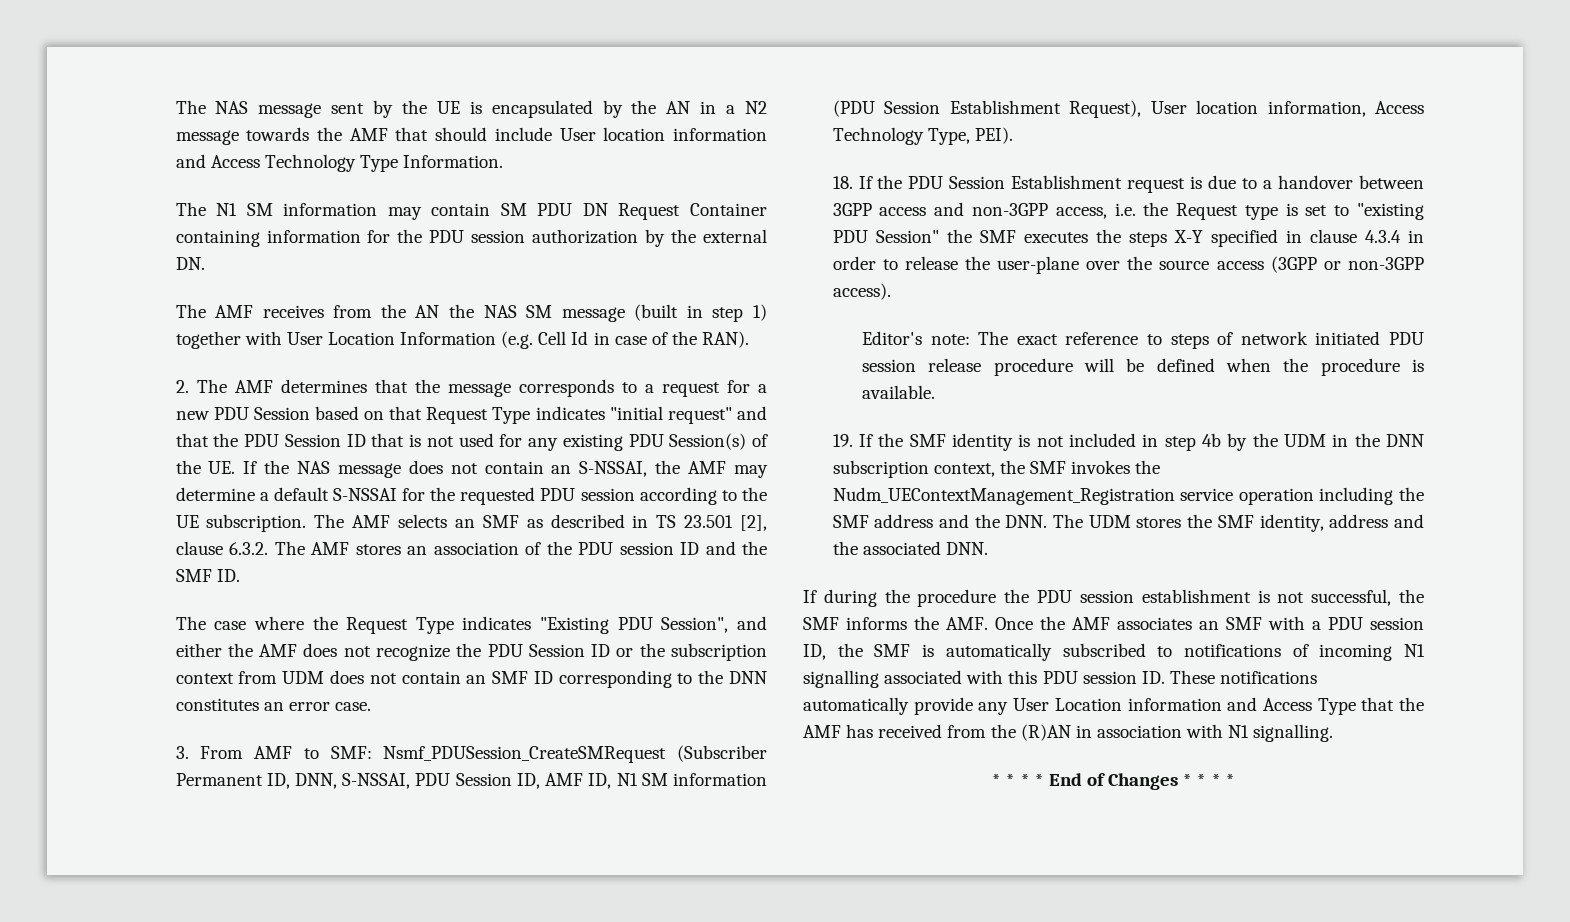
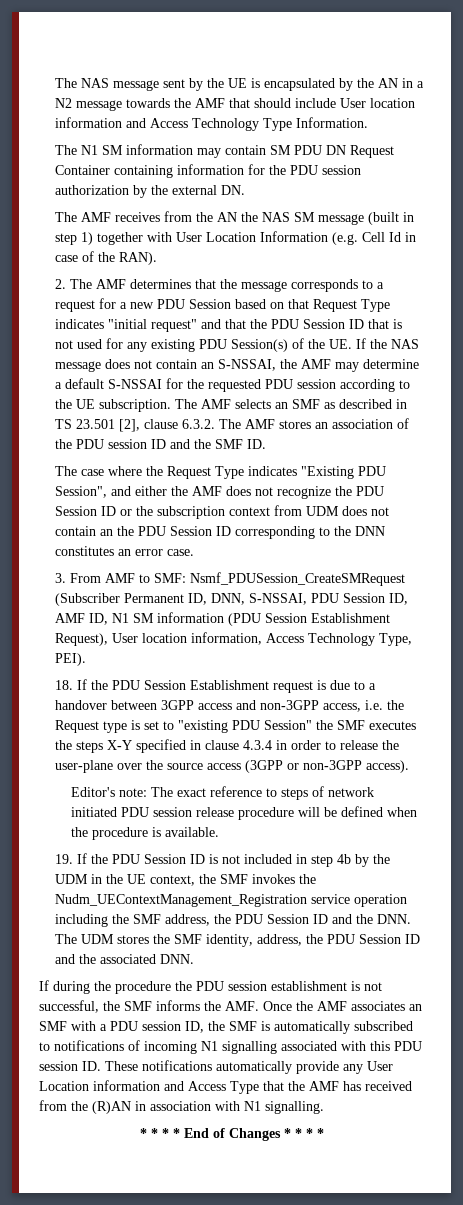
- The case where the Request Type indicates "Existing PDU Session", and either the AMF does not recognize the PDU Session ID or the subscription context from UDM does not contain an SMF ID corresponding to the DNN constitutes an error case.
+ The case where the Request Type indicates "Existing PDU Session", and either the AMF does not recognize the PDU Session ID or the subscription context from UDM does not contain an the PDU Session ID corresponding to the DNN constitutes an error case.
- 19. If the SMF identity is not included in step 4b by the UDM in the DNN subscription context, the SMF invokes the Nudm_UEContextManagement_Registration service operation including the SMF address and the DNN. The UDM stores the SMF identity, address and the associated DNN.
+ 19. If the PDU Session ID is not included in step 4b by the UDM in the UE context, the SMF invokes the Nudm_UEContextManagement_Registration service operation including the SMF address, the PDU Session ID and the DNN. The UDM stores the SMF identity, address, the PDU Session ID and the associated DNN.

